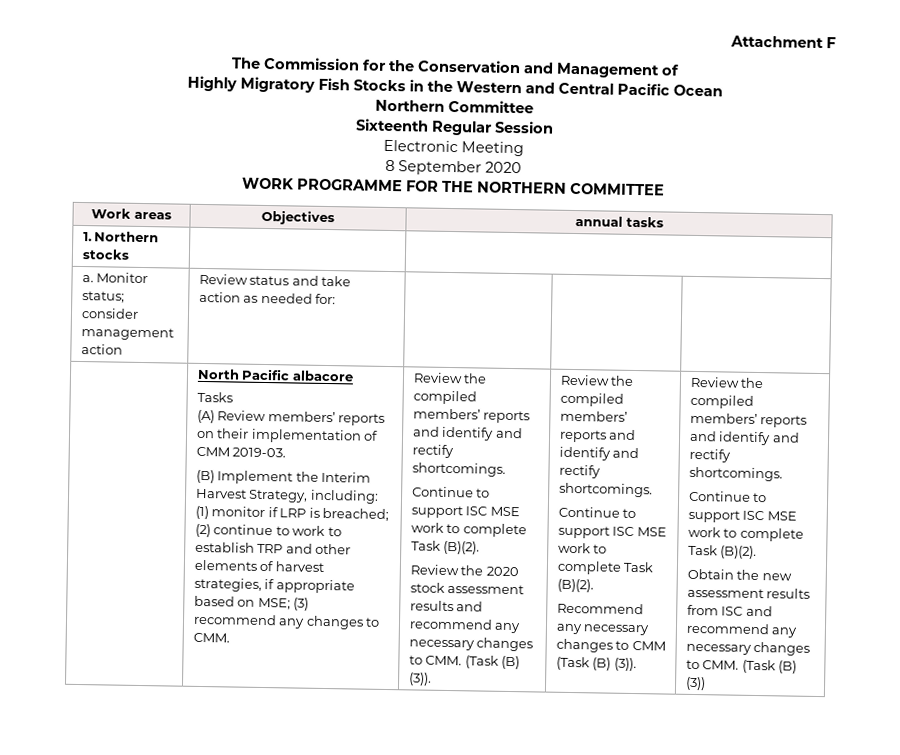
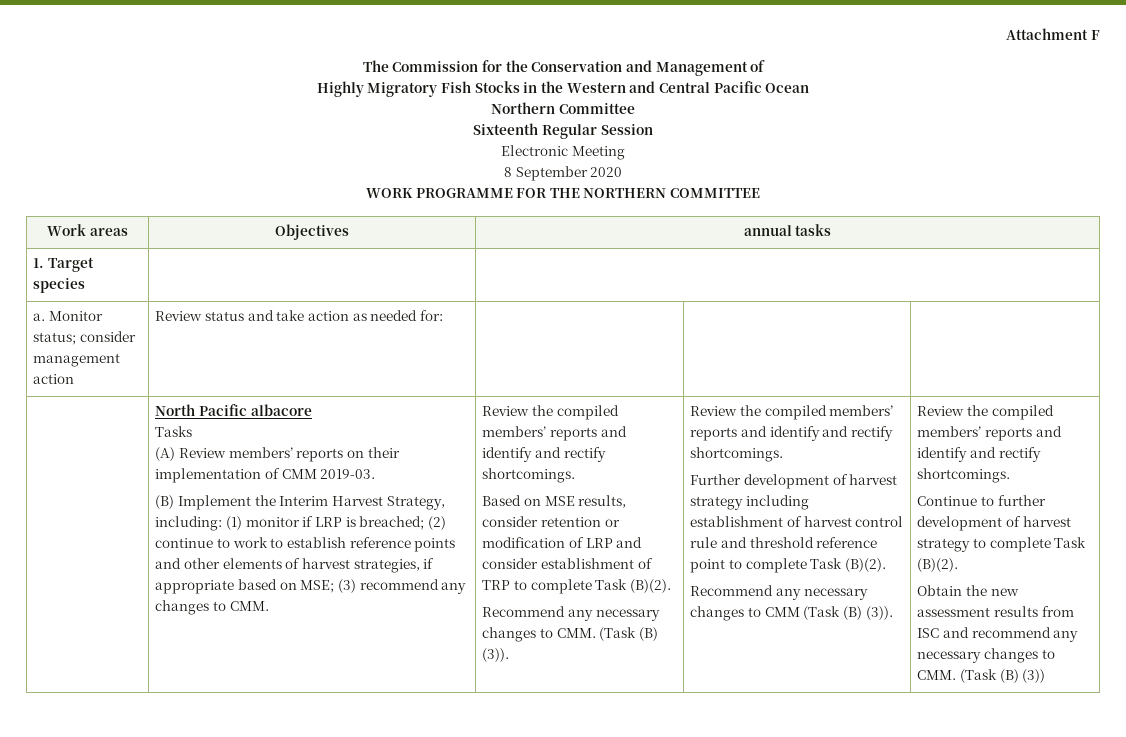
- 1. Northern stocks | |
+ 1. Target species | |
- (B) Implement the Interim Harvest Strategy, including: (1) monitor if LRP is breached; (2) continue to work to establish TRP and other elements of harvest strategies, if appropriate based on MSE; (3) recommend any changes to CMM. | Review the compiled members’ reports and identify and rectify shortcomings.
- Continue to support ISC MSE work to complete Task (B)(2).
- Review the 2020 stock assessment results and recommend any necessary changes to CMM. (Task (B) (3)). | Review the compiled members’ reports and identify and rectify shortcomings.
- Continue to support ISC MSE work to complete Task (B)(2).
+ (B) Implement the Interim Harvest Strategy, including: (1) monitor if LRP is breached; (2) continue to work to establish reference points and other elements of harvest strategies, if appropriate based on MSE; (3) recommend any changes to CMM. | Review the compiled members’ reports and identify and rectify shortcomings.
+ Based on MSE results, consider retention or modification of LRP and consider establishment of TRP to complete Task (B)(2).
+ Recommend any necessary changes to CMM. (Task (B) (3)). | Review the compiled members’ reports and identify and rectify shortcomings.
+ Further development of harvest strategy including establishment of harvest control rule and threshold reference point to complete Task (B)(2).
  Recommend any necessary changes to CMM (Task (B) (3)). | Review the compiled members’ reports and identify and rectify shortcomings.
- Continue to support ISC MSE work to complete Task (B)(2).
+ Continue to further development of harvest strategy to complete Task (B)(2).

